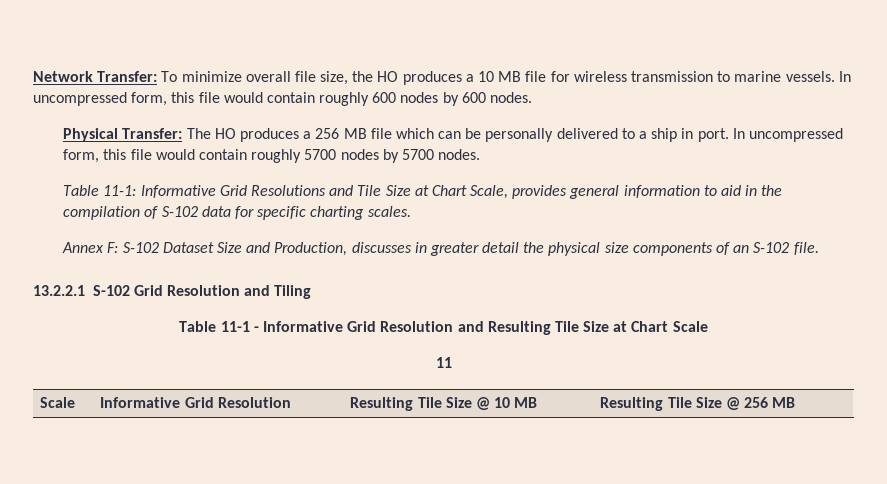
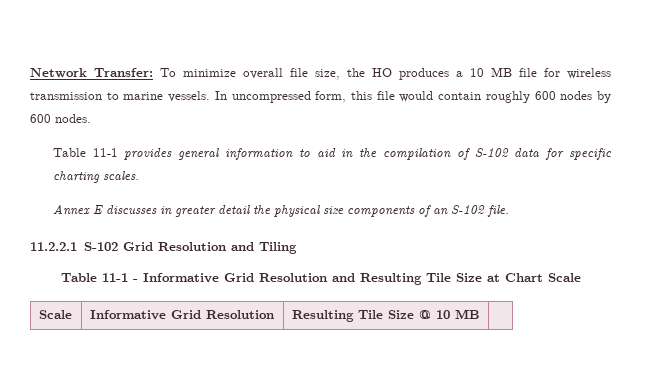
- Physical Transfer: The HO produces a 256 MB file which can be personally delivered to a ship in port. In uncompressed form, this file would contain roughly 5700 nodes by 5700 nodes.
- Table 11-1: Informative Grid Resolutions and Tile Size at Chart Scale, provides general information to aid in the compilation of S-102 data for specific charting scales.
+ Table 11-1 provides general information to aid in the compilation of S-102 data for specific charting scales.
- Annex F: S-102 Dataset Size and Production, discusses in greater detail the physical size components of an S-102 file.
+ Annex E discusses in greater detail the physical size components of an S-102 file.
- 13.2.2.1 S-102 Grid Resolution and Tiling
+ 11.2.2.1 S-102 Grid Resolution and Tiling
- 11
- Scale | Informative Grid Resolution | Resulting Tile Size @ 10 MB | Resulting Tile Size @ 256 MB
+ Scale | Informative Grid Resolution | Resulting Tile Size @ 10 MB |

